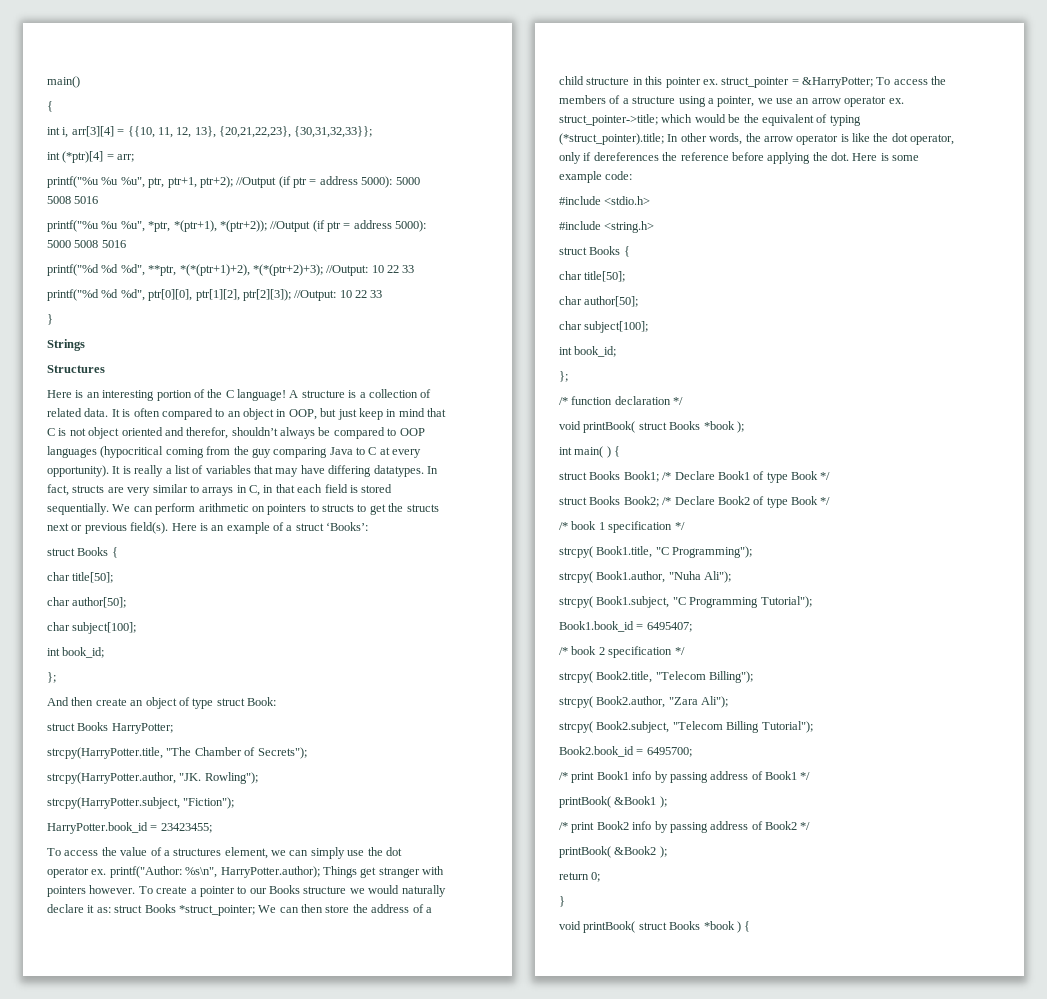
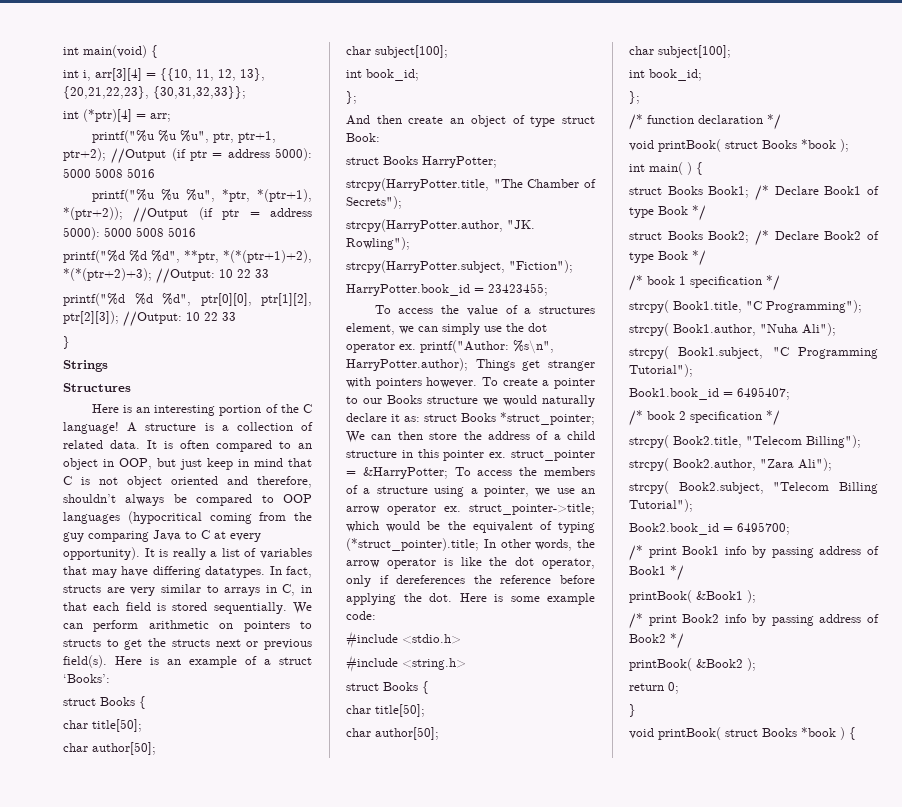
- main()
- {
+ int main(void) {
- It is often compared to an object in OOP, but just keep in mind that C is not object oriented and therefor, shouldn’t always be compared to OOP languages (hypocritical coming from the guy comparing Java to C at every opportunity).
+ It is often compared to an object in OOP, but just keep in mind that C is not object oriented and therefore, shouldn’t always be compared to OOP languages (hypocritical coming from the guy comparing Java to C at every opportunity).

